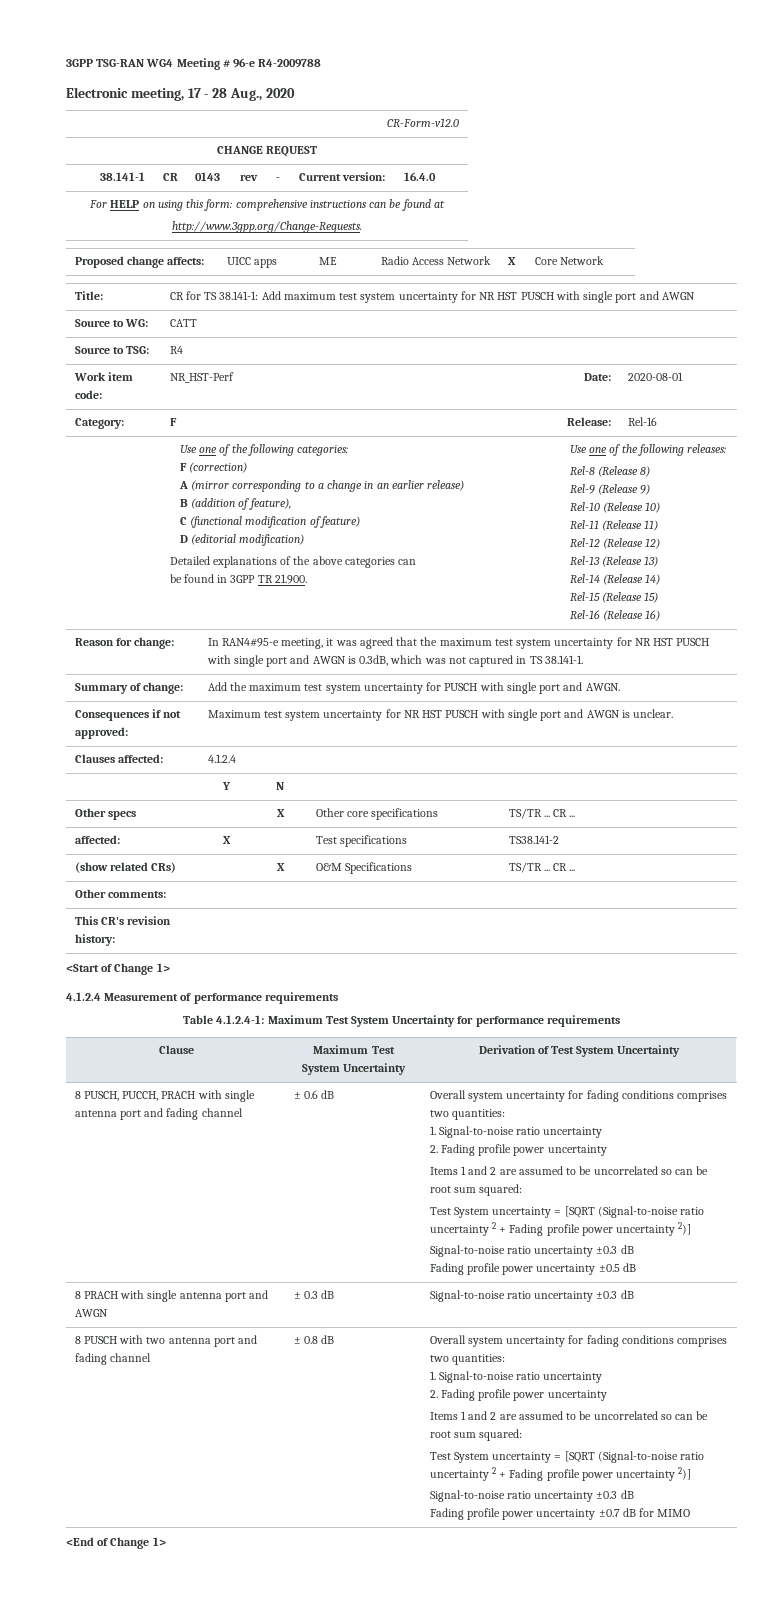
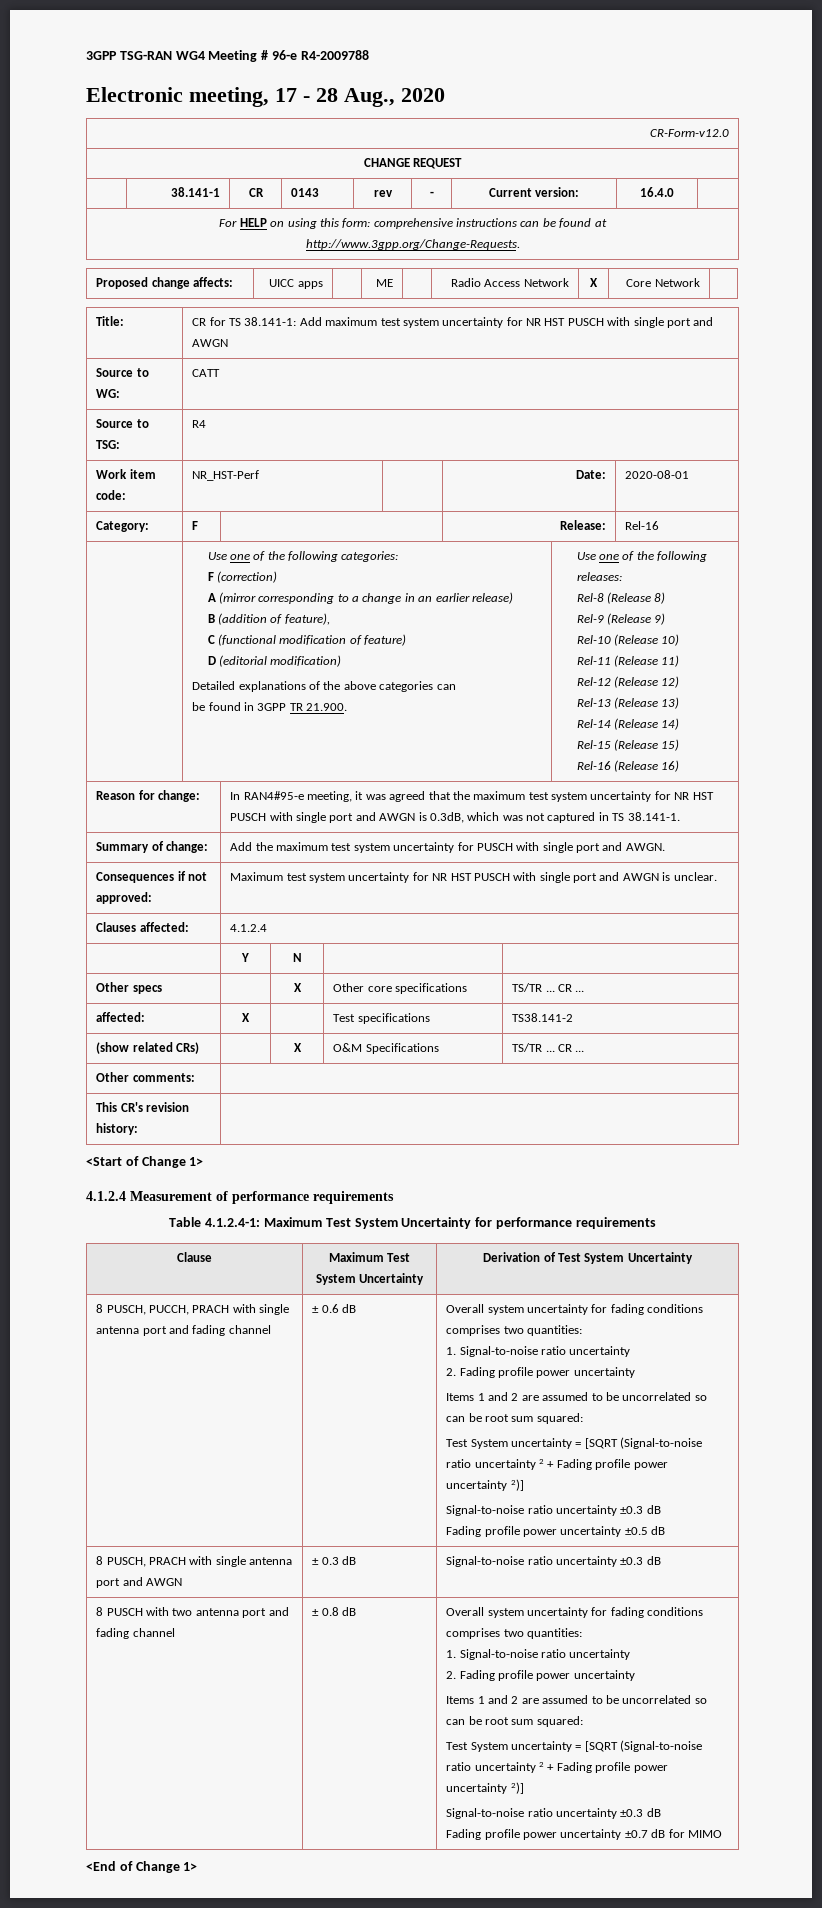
- 8 PRACH with single antenna port and AWGN | ± 0.3 dB | Signal-to-noise ratio uncertainty ±0.3 dB
+ 8 PUSCH, PRACH with single antenna port and AWGN | ± 0.3 dB | Signal-to-noise ratio uncertainty ±0.3 dB

